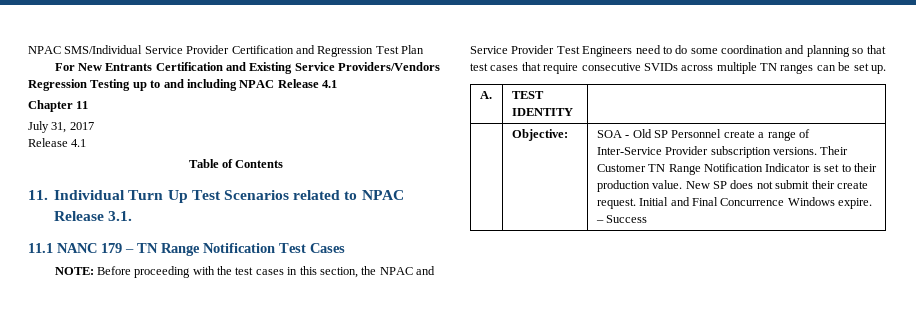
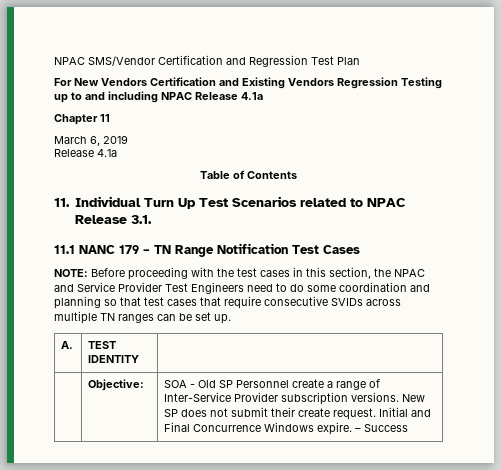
- NPAC SMS/Individual Service Provider Certification and Regression Test Plan
+ NPAC SMS/Vendor Certification and Regression Test Plan
- For New Entrants Certification and Existing Service Providers/Vendors Regression Testing up to and including NPAC Release 4.1
+ For New Vendors Certification and Existing Vendors Regression Testing up to and including NPAC Release 4.1a
- July 31, 2017
- Release 4.1
+ March 6, 2019
+ Release 4.1a
- Their Customer TN Range Notification Indicator is set to their production value.

